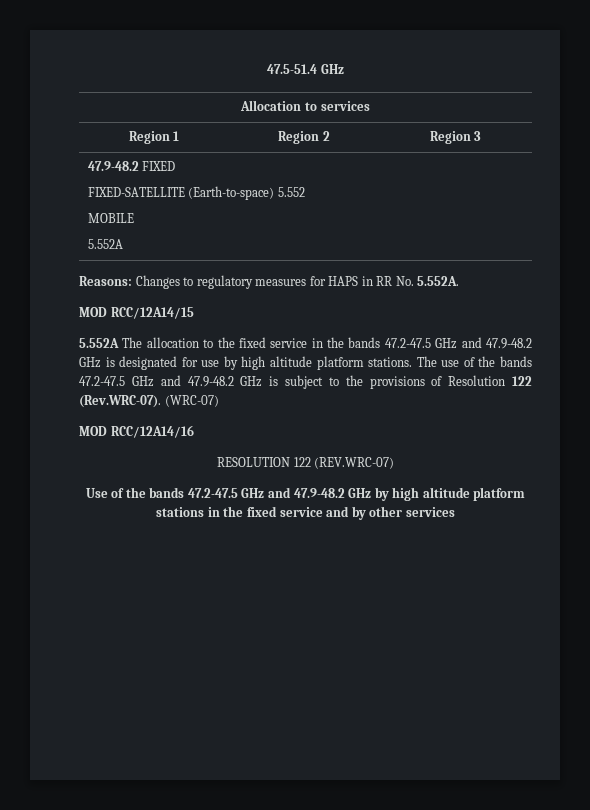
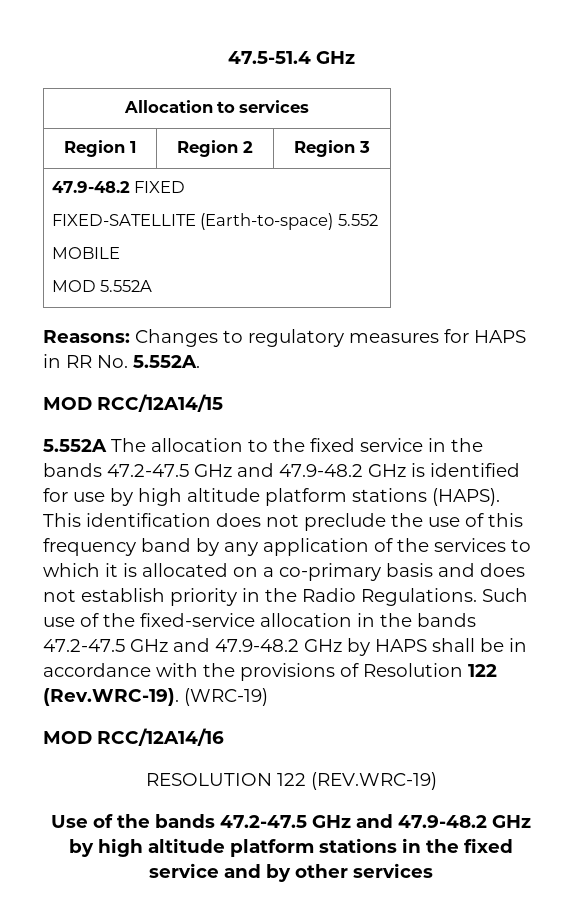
  47.9-48.2 FIXED
  FIXED-SATELLITE (Earth-to-space) 5.552
  MOBILE
- 5.552A
+ MOD 5.552A
- 5.552A The allocation to the fixed service in the bands 47.2-47.5 GHz and 47.9-48.2 GHz is designated for use by high altitude platform stations. The use of the bands 47.2-47.5 GHz and 47.9-48.2 GHz is subject to the provisions of Resolution 122 (Rev.WRC-07). (WRC-07)
+ 5.552A The allocation to the fixed service in the bands 47.2-47.5 GHz and 47.9-48.2 GHz is identified for use by high altitude platform stations (HAPS). This identification does not preclude the use of this frequency band by any application of the services to which it is allocated on a co-primary basis and does not establish priority in the Radio Regulations. Such use of the fixed-service allocation in the bands 47.2-47.5 GHz and 47.9-48.2 GHz by HAPS shall be in accordance with the provisions of Resolution 122 (Rev.WRC-19). (WRC-19)
- RESOLUTION 122 (REV.WRC-07)
+ RESOLUTION 122 (REV.WRC-19)

